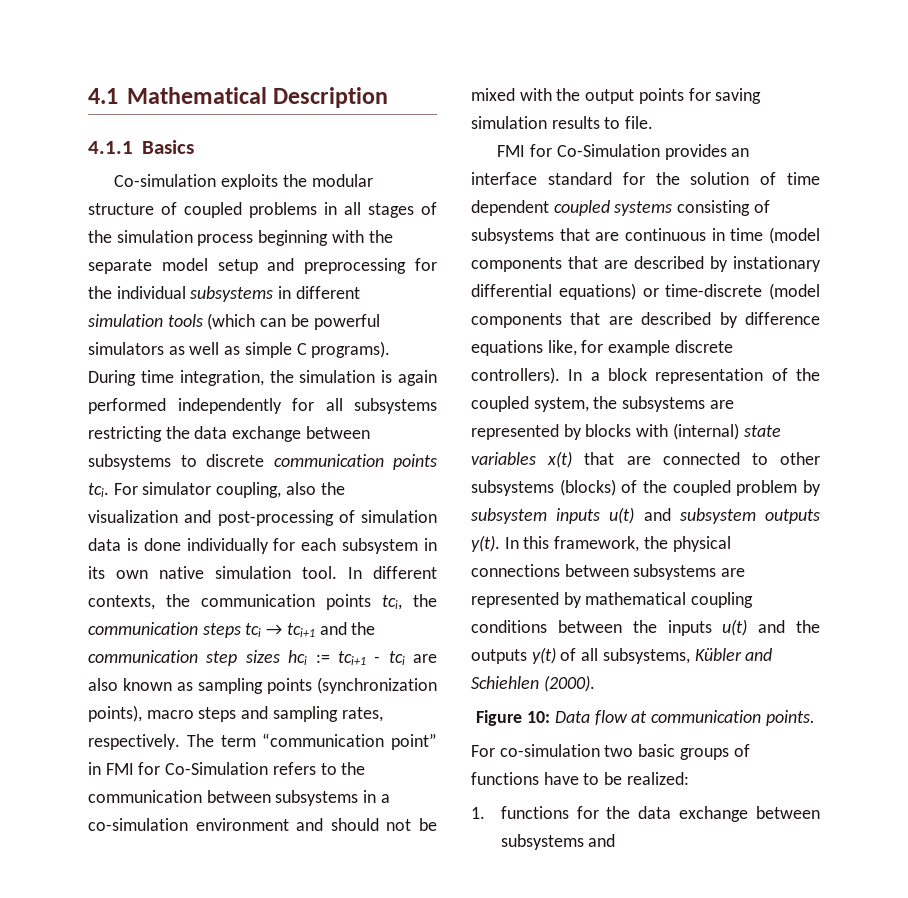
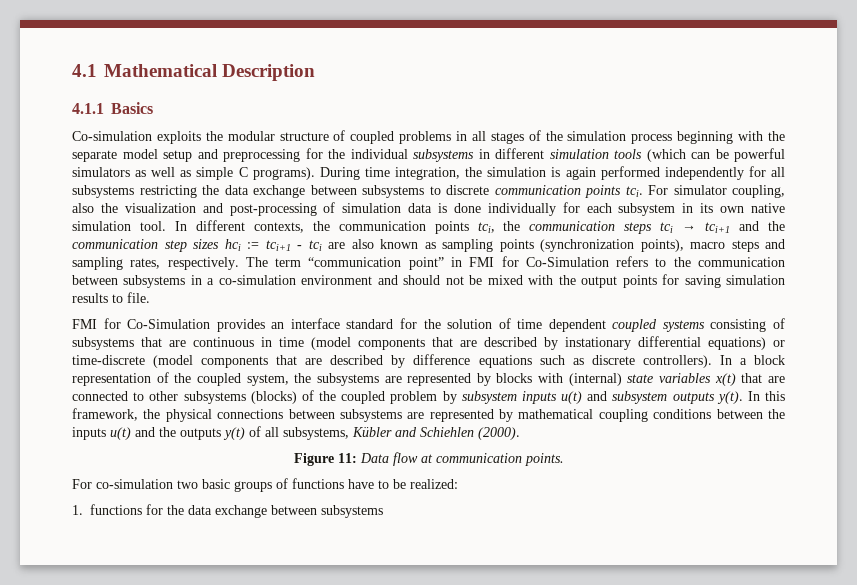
- FMI for Co-Simulation provides an interface standard for the solution of time dependent coupled systems consisting of subsystems that are continuous in time (model components that are described by instationary differential equations) or time-discrete (model components that are described by difference equations like, for example discrete controllers).
+ FMI for Co-Simulation provides an interface standard for the solution of time dependent coupled systems consisting of subsystems that are continuous in time (model components that are described by instationary differential equations) or time-discrete (model components that are described by difference equations such as discrete controllers).
- Figure 10: Data flow at communication points.
+ Figure 11: Data flow at communication points.
- 1. functions for the data exchange between subsystems and
+ 1. functions for the data exchange between subsystems

